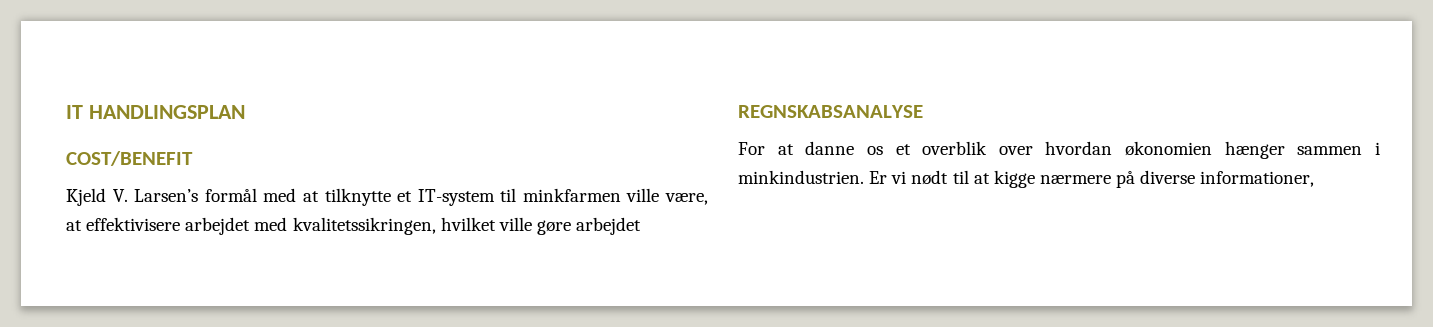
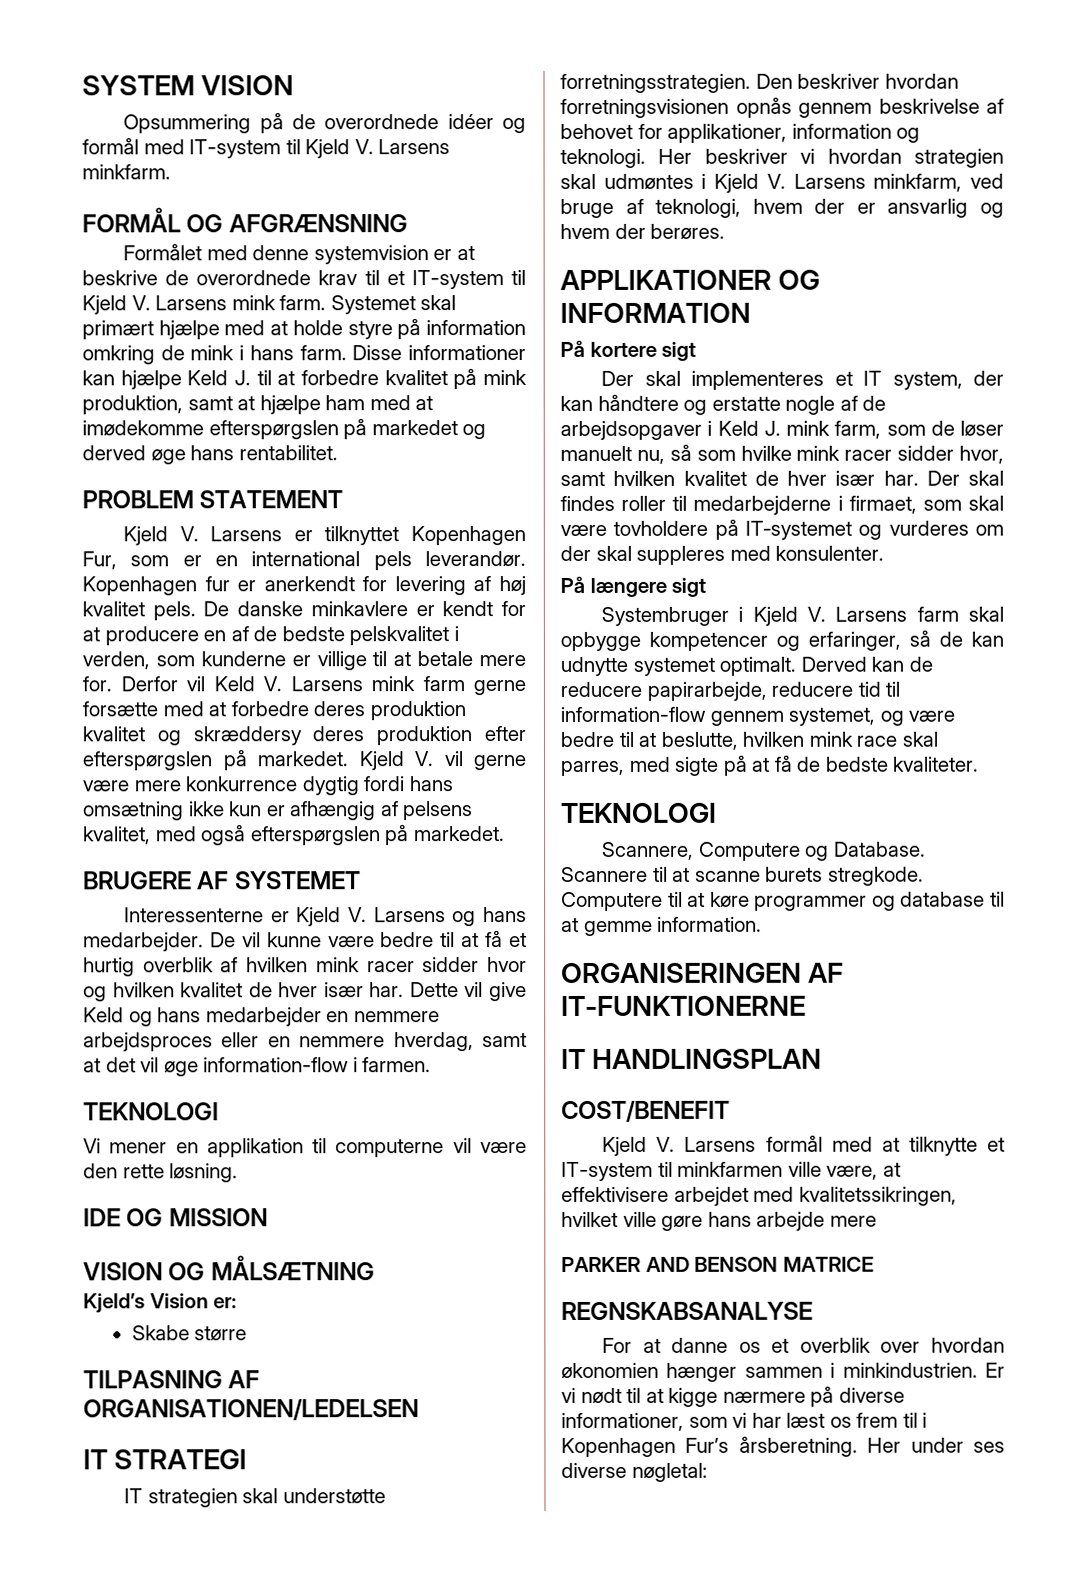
+ SYSTEM VISION
+ Opsummering på de overordnede idéer og formål med IT-system til Kjeld V. Larsens minkfarm.
+ FORMÅL OG AFGRÆNSNING
+ Formålet med denne systemvision er at beskrive de overordnede krav til et IT-system til Kjeld V. Larsens mink farm. Systemet skal primært hjælpe med at holde styre på information omkring de mink i hans farm. Disse informationer kan hjælpe Keld J. til at forbedre kvalitet på mink produktion, samt at hjælpe ham med at imødekomme efterspørgslen på markedet og derved øge hans rentabilitet.
+ PROBLEM STATEMENT
+ Kjeld V. Larsens er tilknyttet Kopenhagen Fur, som er en international pels leverandør. Kopenhagen fur er anerkendt for levering af høj kvalitet pels. De danske minkavlere er kendt for at producere en af de bedste pelskvalitet i verden, som kunderne er villige til at betale mere for. Derfor vil Keld V. Larsens mink farm gerne forsætte med at forbedre deres produktion kvalitet og skræddersy deres produktion efter efterspørgslen på markedet. Kjeld V. vil gerne være mere konkurrence dygtig fordi hans omsætning ikke kun er afhængig af pelsens kvalitet, med også efterspørgslen på markedet.
+ BRUGERE AF SYSTEMET
+ Interessenterne er Kjeld V. Larsens og hans medarbejder. De vil kunne være bedre til at få et hurtig overblik af hvilken mink racer sidder hvor og hvilken kvalitet de hver især har. Dette vil give Keld og hans medarbejder en nemmere arbejdsproces eller en nemmere hverdag, samt at det vil øge information-flow i farmen.
+ TEKNOLOGI
+ Vi mener en applikation til computerne vil være den rette løsning.
+ IDE OG MISSION
+ VISION OG MÅLSÆTNING
+ Kjeld’s Vision er:
+ Skabe større
+ TILPASNING AF ORGANISATIONEN/LEDELSEN
+ IT STRATEGI
+ IT strategien skal understøtte forretningsstrategien. Den beskriver hvordan forretningsvisionen opnås gennem beskrivelse af behovet for applikationer, information og teknologi. Her beskriver vi hvordan strategien skal udmøntes i Kjeld V. Larsens minkfarm, ved bruge af teknologi, hvem der er ansvarlig og hvem der berøres.
+ APPLIKATIONER OG INFORMATION
+ På kortere sigt
+ Der skal implementeres et IT system, der kan håndtere og erstatte nogle af de arbejdsopgaver i Keld J. mink farm, som de løser manuelt nu, så som hvilke mink racer sidder hvor, samt hvilken kvalitet de hver især har. Der skal findes roller til medarbejderne i firmaet, som skal være tovholdere på IT‐systemet og vurderes om der skal suppleres med konsulenter.
+ På længere sigt
+ Systembruger i Kjeld V. Larsens farm skal opbygge kompetencer og erfaringer, så de kan udnytte systemet optimalt. Derved kan de reducere papirarbejde, reducere tid til information-flow gennem systemet, og være bedre til at beslutte, hvilken mink race skal parres, med sigte på at få de bedste kvaliteter.
+ TEKNOLOGI
+ Scannere, Computere og Database. Scannere til at scanne burets stregkode. Computere til at køre programmer og database til at gemme information.
+ ORGANISERINGEN AF IT-FUNKTIONERNE
- Kjeld V. Larsen’s formål med at tilknytte et IT-system til minkfarmen ville være, at effektivisere arbejdet med kvalitetssikringen, hvilket ville gøre arbejdet
+ Kjeld V. Larsens formål med at tilknytte et IT-system til minkfarmen ville være, at effektivisere arbejdet med kvalitetssikringen, hvilket ville gøre hans arbejde mere
+ PARKER AND BENSON MATRICE
- Er vi nødt til at kigge nærmere på diverse informationer,
+ Er vi nødt til at kigge nærmere på diverse informationer, som vi har læst os frem til i Kopenhagen Fur’s årsberetning. Her under ses diverse nøgletal:

